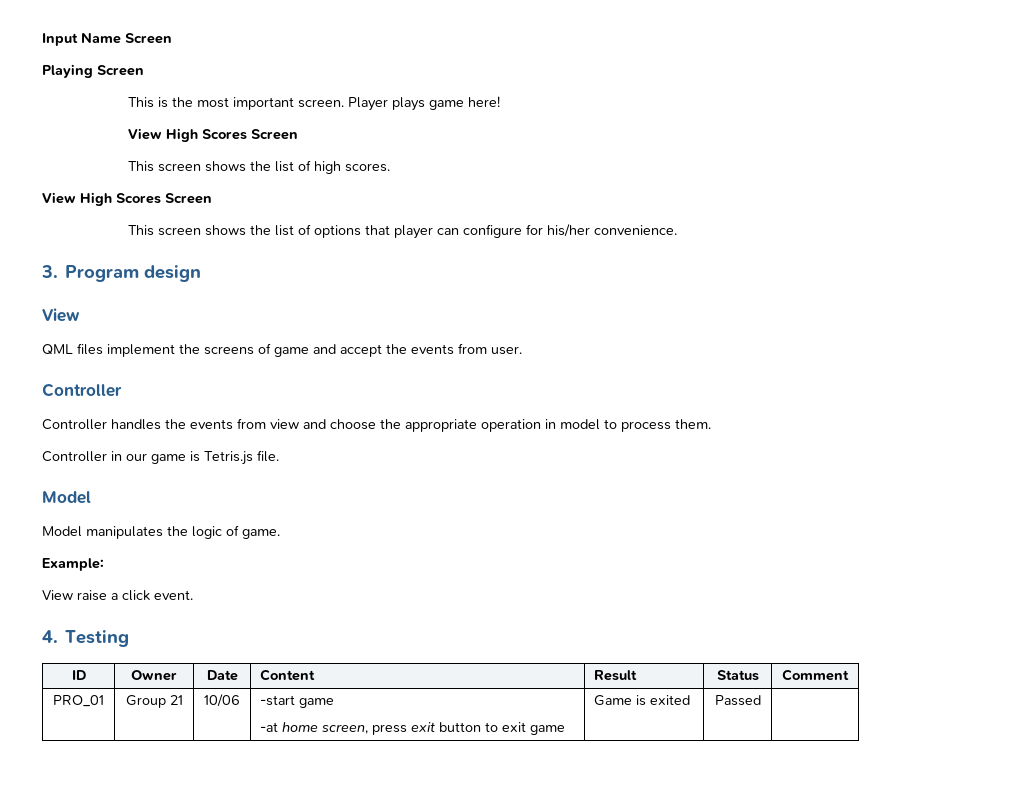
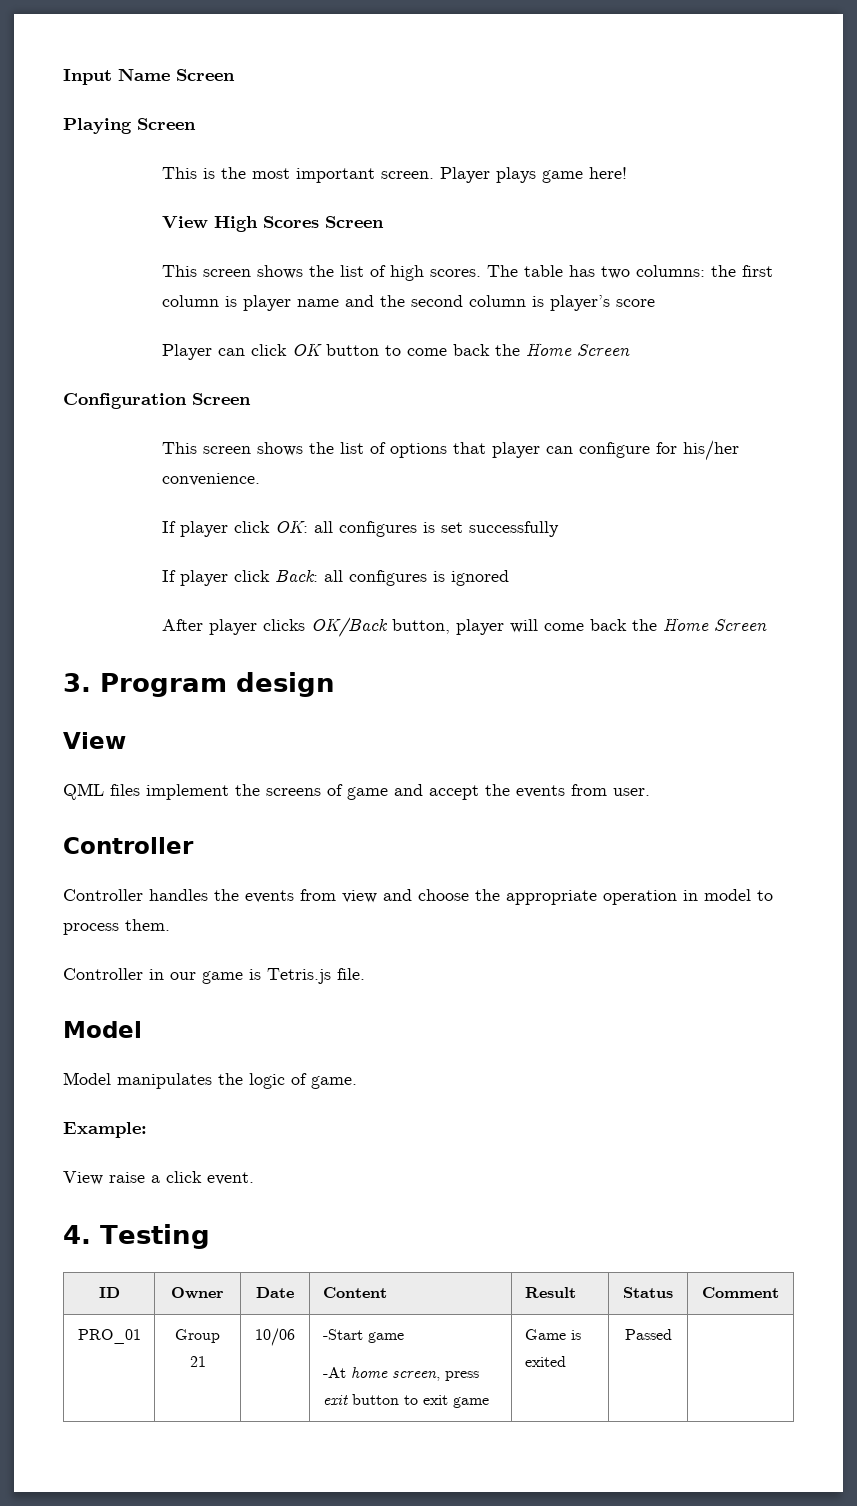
- This screen shows the list of high scores.
- View High Scores Screen
+ This screen shows the list of high scores. The table has two columns: the first column is player name and the second column is player’s score
+ Player can click OK button to come back the Home Screen
+ Configuration Screen
+ If player click OK: all configures is set successfully
+ If player click Back: all configures is ignored
+ After player clicks OK/Back button, player will come back the Home Screen
- PRO_01 | Group 21 | 10/06 | -start game
- -at home screen, press exit button to exit game | Game is exited | Passed |
+ PRO_01 | Group 21 | 10/06 | -Start game
+ -At home screen, press exit button to exit game | Game is exited | Passed |

